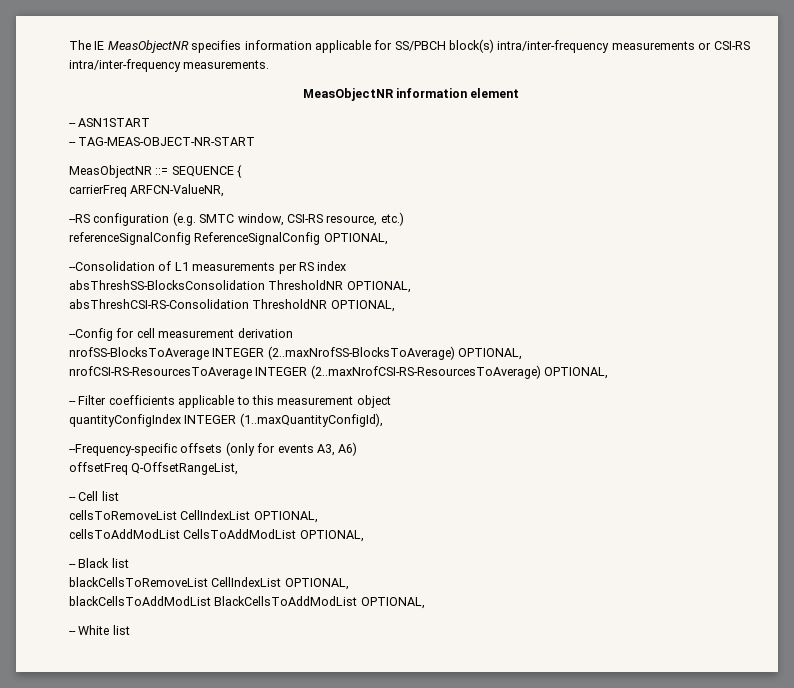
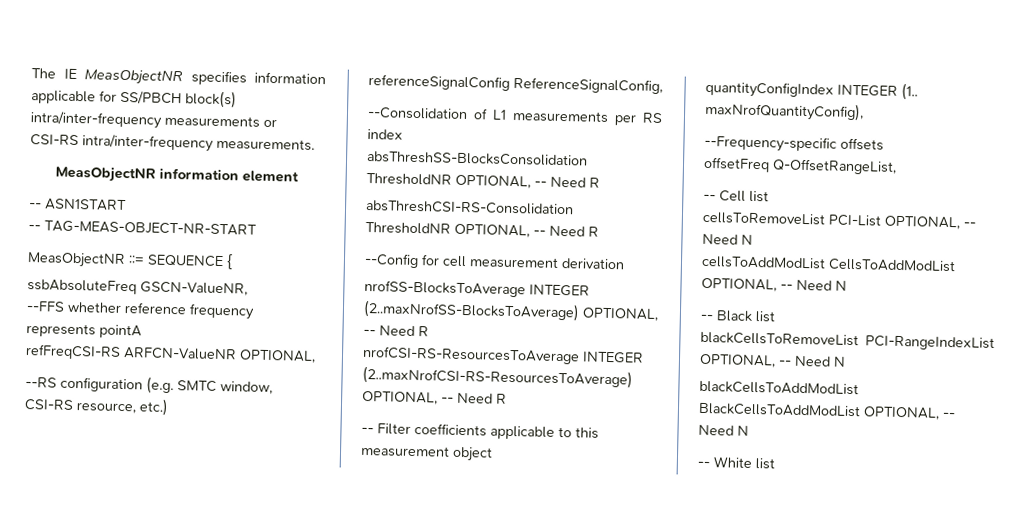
- carrierFreq ARFCN-ValueNR,
+ ssbAbsoluteFreq GSCN-ValueNR,
+ --FFS whether reference frequency represents pointA
+ refFreqCSI-RS ARFCN-ValueNR OPTIONAL,
- referenceSignalConfig ReferenceSignalConfig OPTIONAL,
+ referenceSignalConfig ReferenceSignalConfig,
- absThreshSS-BlocksConsolidation ThresholdNR OPTIONAL,
+ absThreshSS-BlocksConsolidation ThresholdNR OPTIONAL, -- Need R
- absThreshCSI-RS-Consolidation ThresholdNR OPTIONAL,
+ absThreshCSI-RS-Consolidation ThresholdNR OPTIONAL, -- Need R
- nrofSS-BlocksToAverage INTEGER (2..maxNrofSS-BlocksToAverage) OPTIONAL,
+ nrofSS-BlocksToAverage INTEGER (2..maxNrofSS-BlocksToAverage) OPTIONAL, -- Need R
- nrofCSI-RS-ResourcesToAverage INTEGER (2..maxNrofCSI-RS-ResourcesToAverage) OPTIONAL,
+ nrofCSI-RS-ResourcesToAverage INTEGER (2..maxNrofCSI-RS-ResourcesToAverage) OPTIONAL, -- Need R
- quantityConfigIndex INTEGER (1..maxQuantityConfigId),
+ quantityConfigIndex INTEGER (1.. maxNrofQuantityConfig),
- --Frequency-specific offsets (only for events A3, A6)
+ --Frequency-specific offsets
- cellsToRemoveList CellIndexList OPTIONAL,
+ cellsToRemoveList PCI-List OPTIONAL, -- Need N
- cellsToAddModList CellsToAddModList OPTIONAL,
+ cellsToAddModList CellsToAddModList OPTIONAL, -- Need N
- blackCellsToRemoveList CellIndexList OPTIONAL,
+ blackCellsToRemoveList PCI-RangeIndexList OPTIONAL, -- Need N
- blackCellsToAddModList BlackCellsToAddModList OPTIONAL,
+ blackCellsToAddModList BlackCellsToAddModList OPTIONAL, -- Need N

